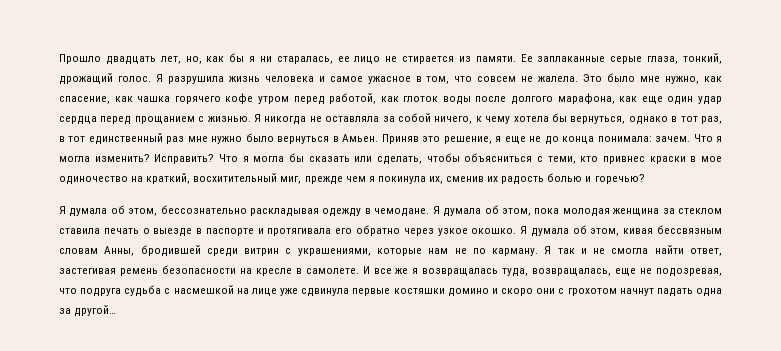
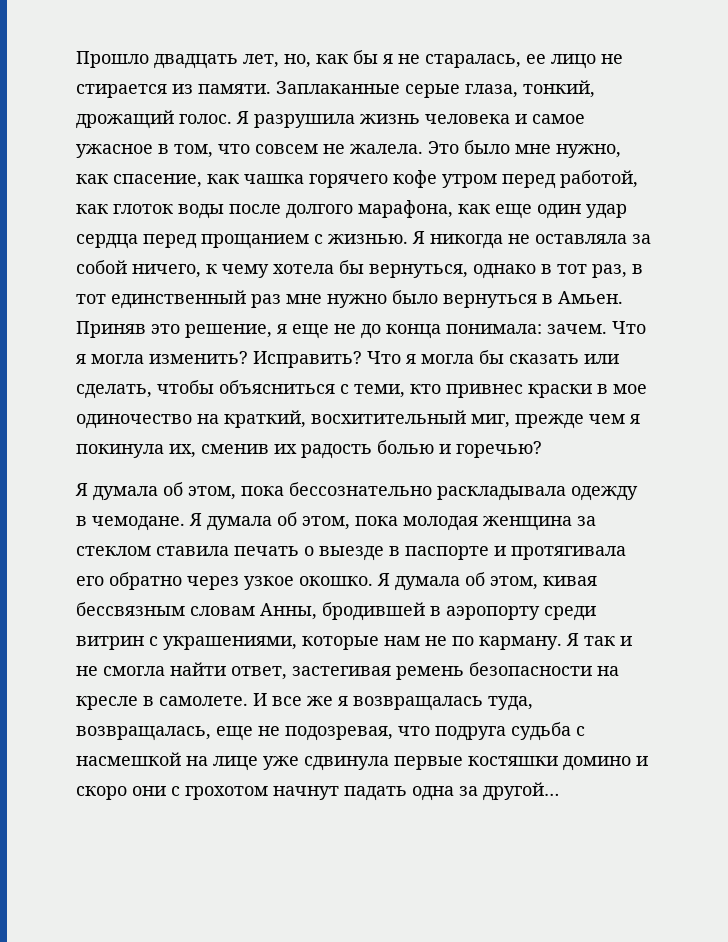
- Прошло двадцать лет, но, как бы я ни старалась, ее лицо не стирается из памяти.
+ Прошло двадцать лет, но, как бы я не старалась, ее лицо не стирается из памяти.
- Ее заплаканные серые глаза, тонкий, дрожащий голос.
+ Заплаканные серые глаза, тонкий, дрожащий голос.
- Я думала об этом, бессознательно раскладывая одежду в чемодане.
+ Я думала об этом, пока бессознательно раскладывала одежду в чемодане.
- Я думала об этом, кивая бессвязным словам Анны, бродившей среди витрин с украшениями, которые нам не по карману.
+ Я думала об этом, кивая бессвязным словам Анны, бродившей в аэропорту среди витрин с украшениями, которые нам не по карману.

